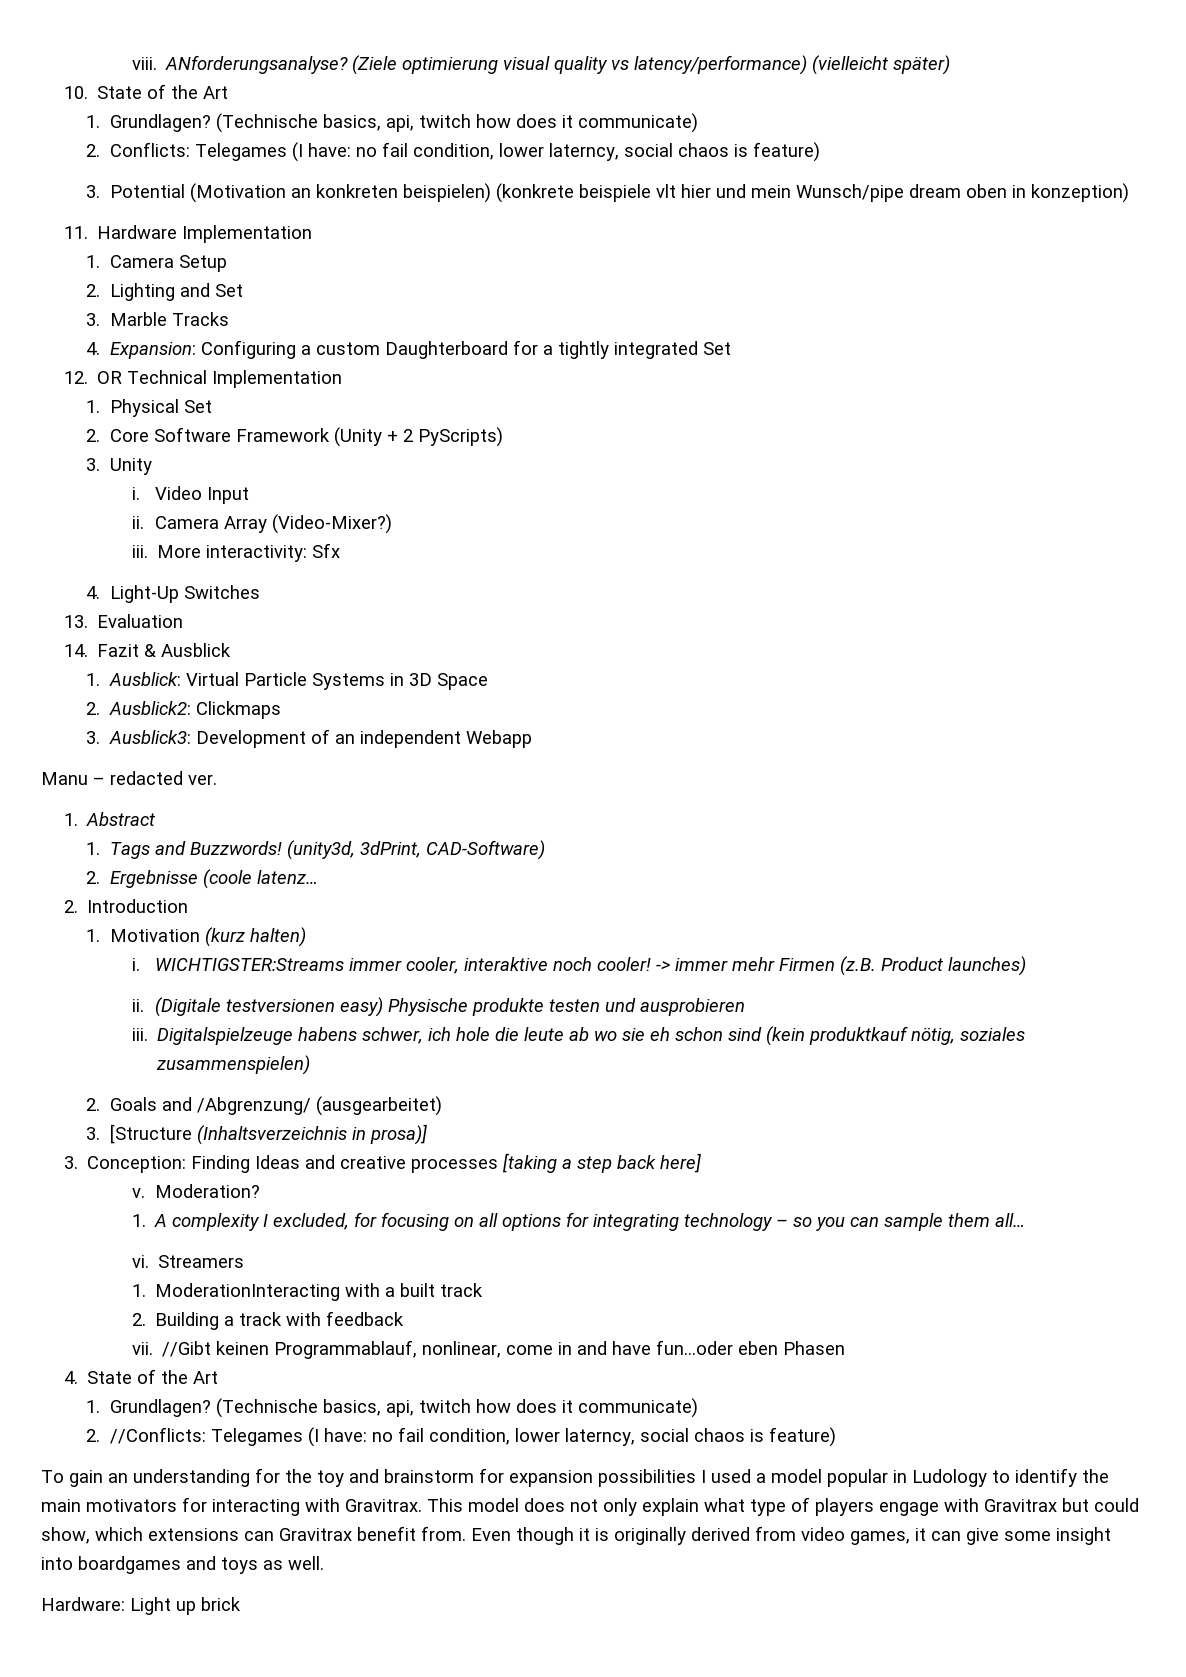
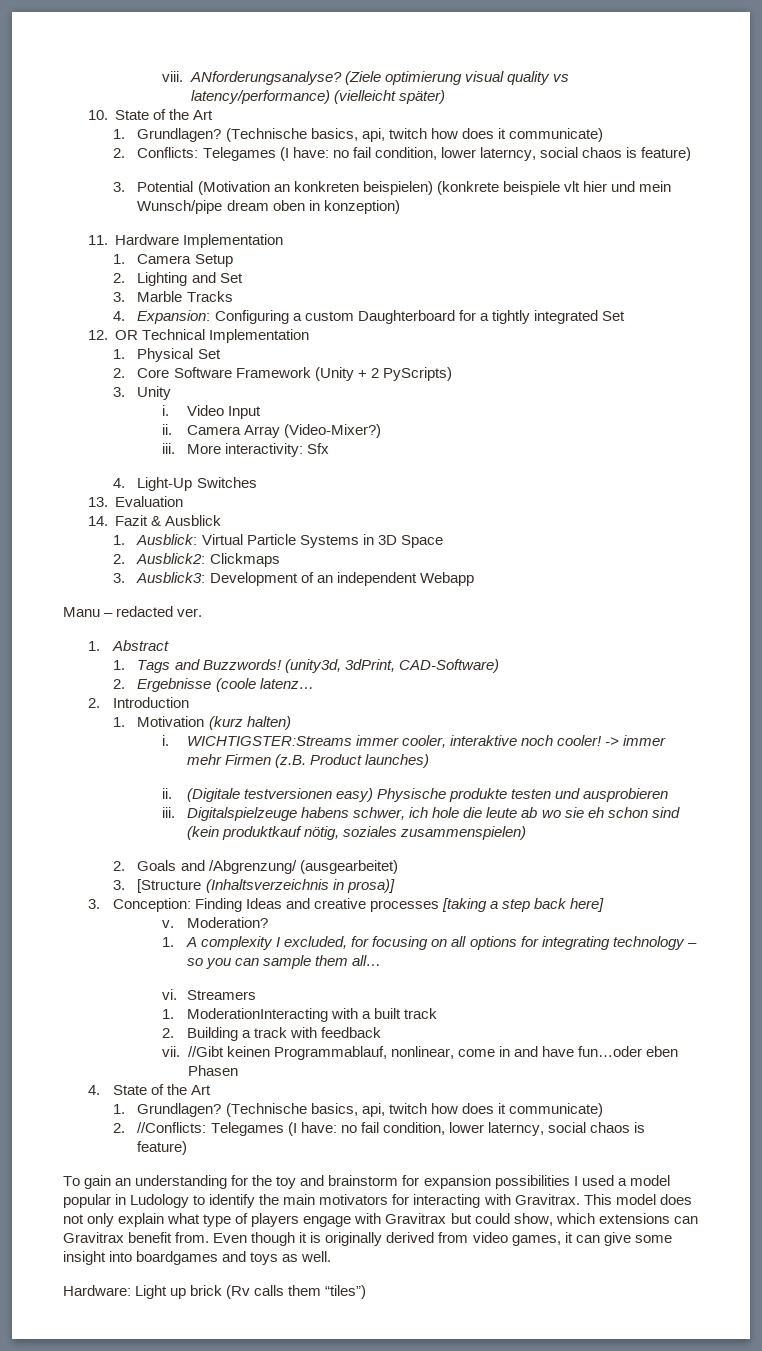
- Hardware: Light up brick
+ Hardware: Light up brick (Rv calls them “tiles”)

